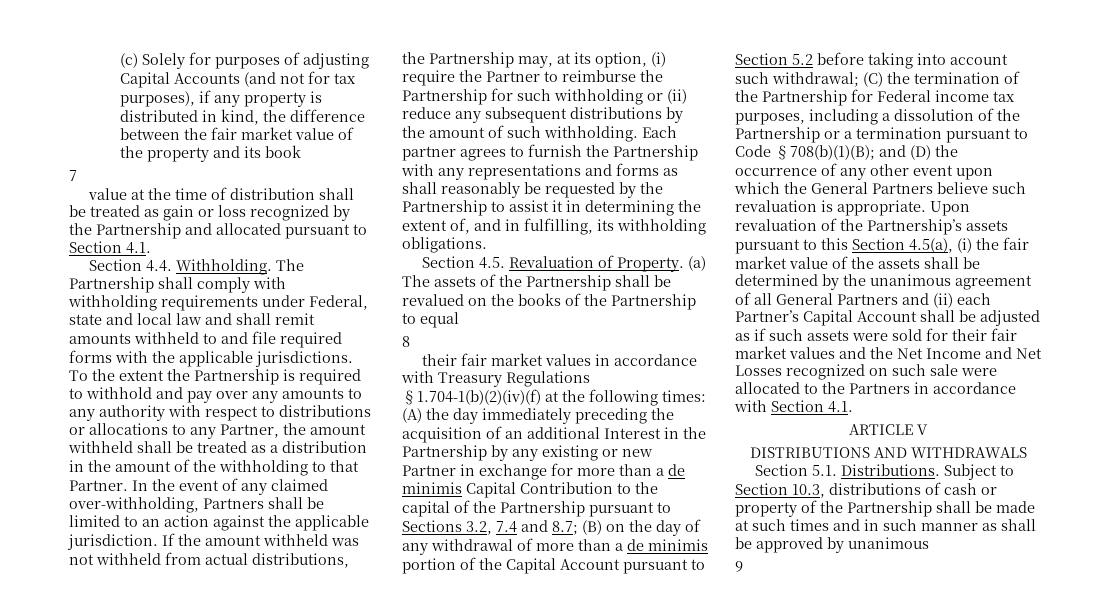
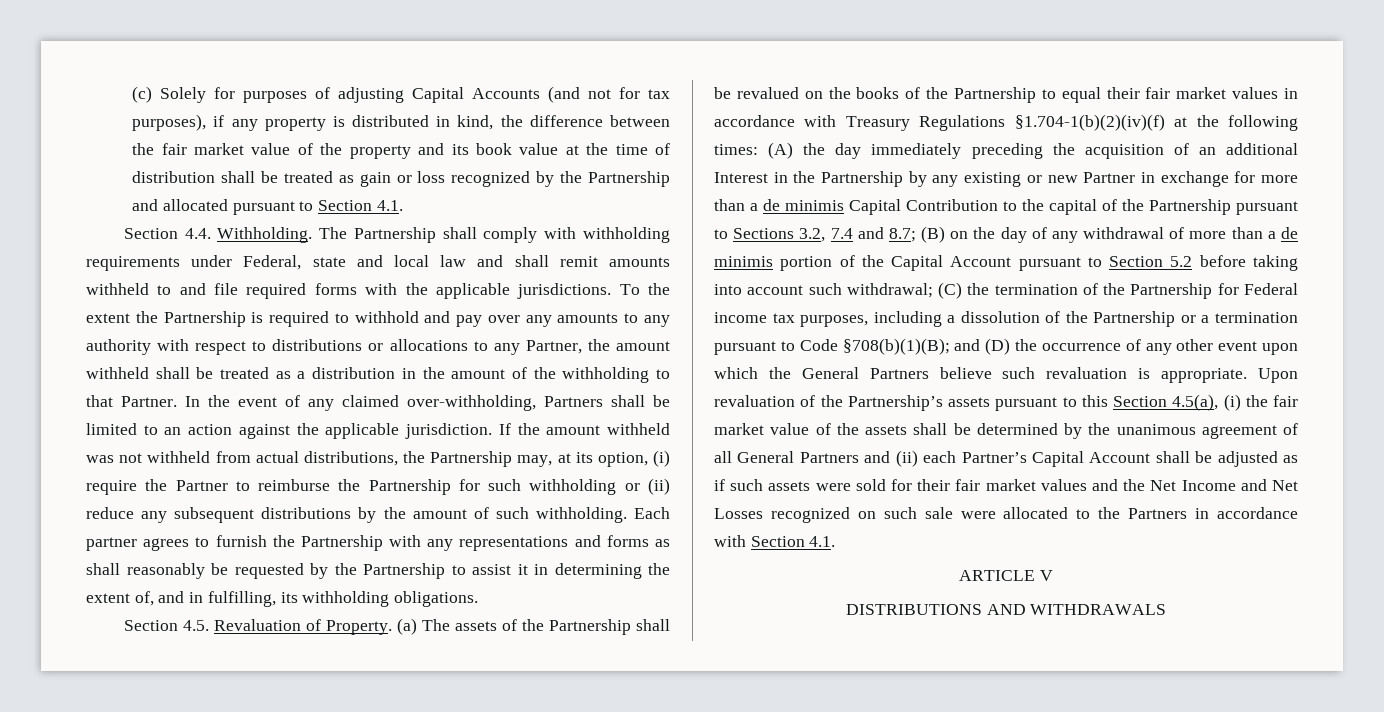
- (c) Solely for purposes of adjusting Capital Accounts (and not for tax purposes), if any property is distributed in kind, the difference between the fair market value of the property and its book
- 7
- value at the time of distribution shall be treated as gain or loss recognized by the Partnership and allocated pursuant to Section 4.1.
+ (c) Solely for purposes of adjusting Capital Accounts (and not for tax purposes), if any property is distributed in kind, the difference between the fair market value of the property and its book value at the time of distribution shall be treated as gain or loss recognized by the Partnership and allocated pursuant to Section 4.1.
- (a) The assets of the Partnership shall be revalued on the books of the Partnership to equal
- 8
- their fair market values in accordance with Treasury Regulations §1.704-1(b)(2)(iv)(f) at the following times:
+ (a) The assets of the Partnership shall be revalued on the books of the Partnership to equal their fair market values in accordance with Treasury Regulations §1.704-1(b)(2)(iv)(f) at the following times:
- Section 5.1. Distributions. Subject to Section 10.3, distributions of cash or property of the Partnership shall be made at such times and in such manner as shall be approved by unanimous
- 9

